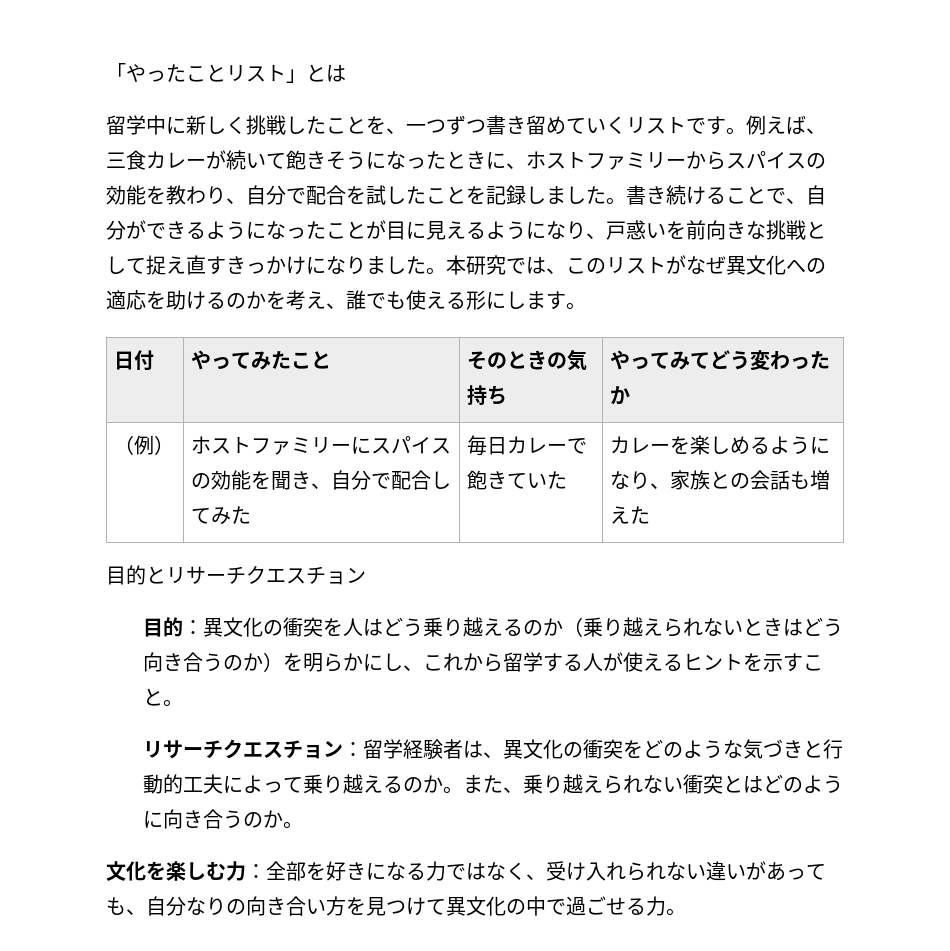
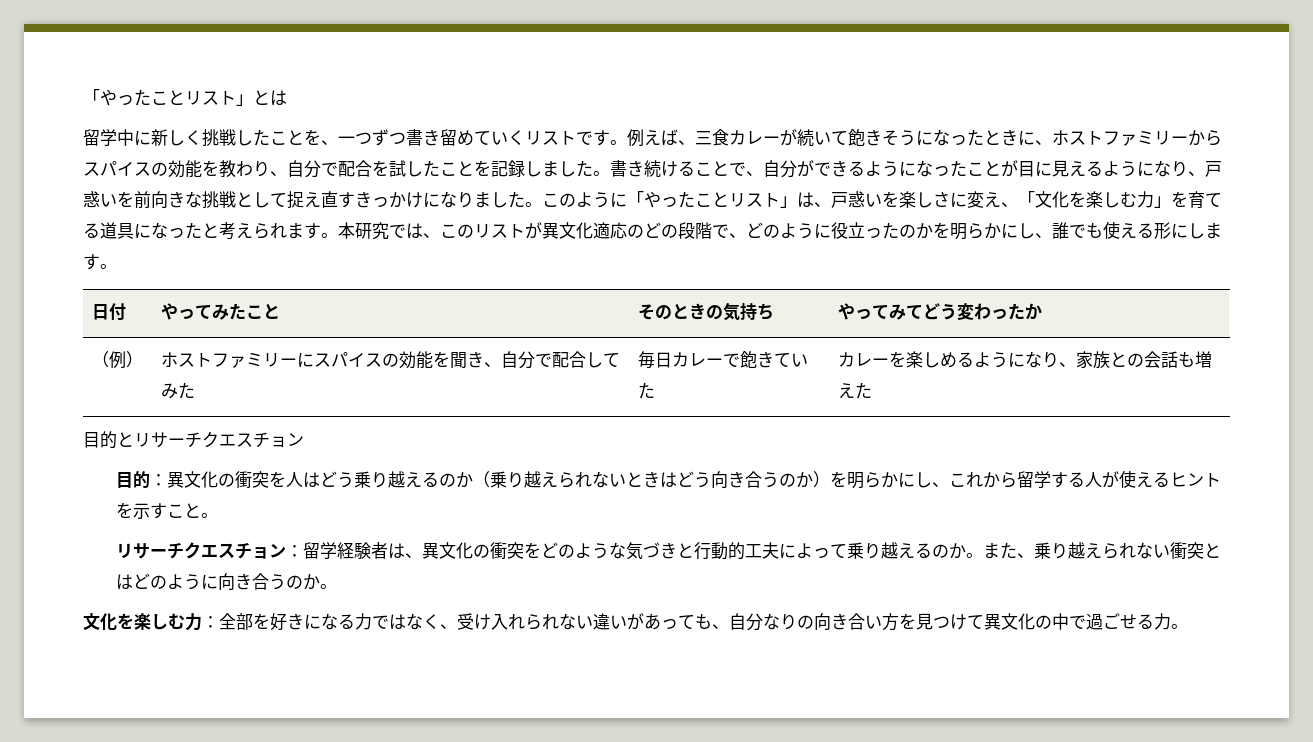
+ このように「やったことリスト」は、戸惑いを楽しさに変え、「文化を楽しむ力」を育てる道具になったと考えられます。
- 本研究では、このリストがなぜ異文化への適応を助けるのかを考え、誰でも使える形にします。
+ 本研究では、このリストが異文化適応のどの段階で、どのように役立ったのかを明らかにし、誰でも使える形にします。

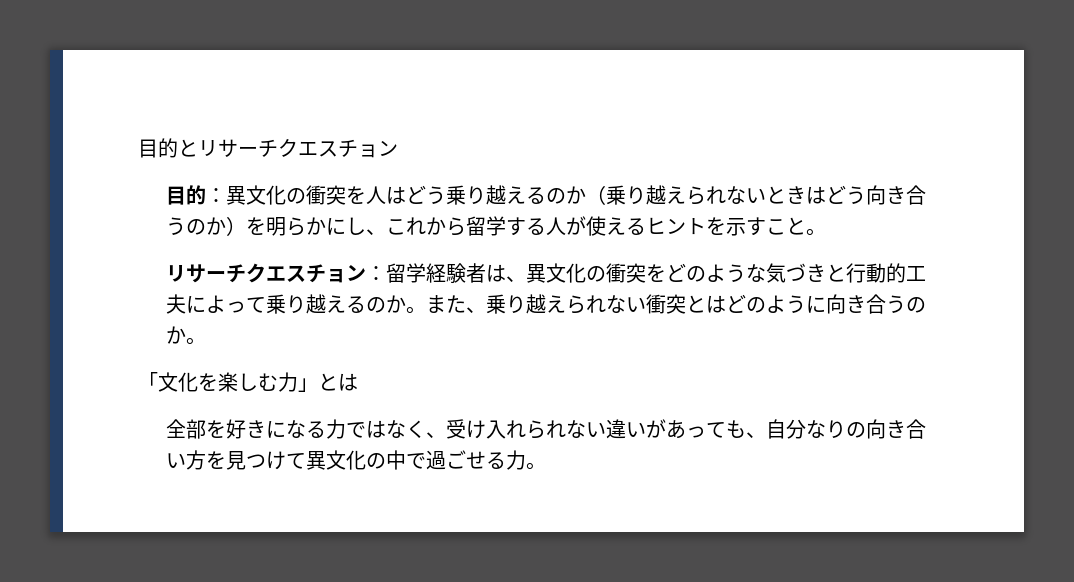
- 「やったことリスト」とは
- 留学中に新しく挑戦したことを、一つずつ書き留めていくリストです。例えば、三食カレーが続いて飽きそうになったときに、ホストファミリーからスパイスの効能を教わり、自分で配合を試したことを記録しました。書き続けることで、自分ができるようになったことが目に見えるようになり、戸惑いを前向きな挑戦として捉え直すきっかけになりました。このように「やったことリスト」は、戸惑いを楽しさに変え、「文化を楽しむ力」を育てる道具になったと考えられます。本研究では、このリストが異文化適応のどの段階で、どのように役立ったのかを明らかにし、誰でも使える形にします。
- 日付 | やってみたこと | そのときの気持ち | やってみてどう変わったか
- （例） | ホストファミリーにスパイスの効能を聞き、自分で配合してみた | 毎日カレーで飽きていた | カレーを楽しめるようになり、家族との会話も増えた
- 文化を楽しむ力：全部を好きになる力ではなく、受け入れられない違いがあっても、自分なりの向き合い方を見つけて異文化の中で過ごせる力。
+ 「文化を楽しむ力」とは
+ 全部を好きになる力ではなく、受け入れられない違いがあっても、自分なりの向き合い方を見つけて異文化の中で過ごせる力。

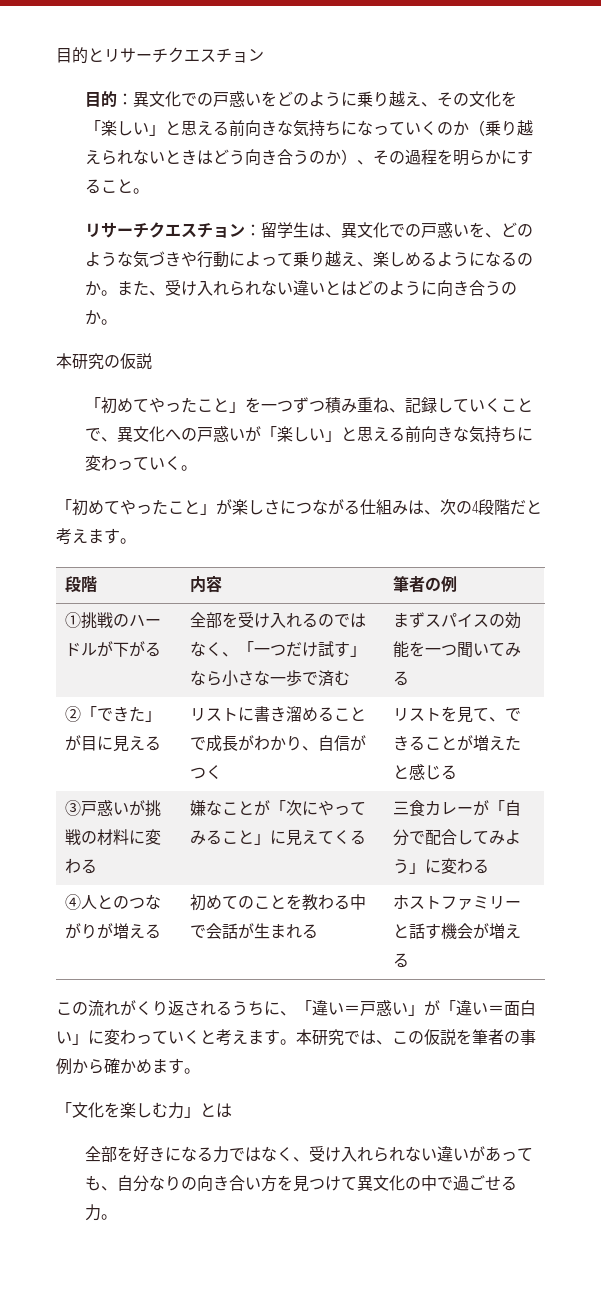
- 目的：異文化の衝突を人はどう乗り越えるのか（乗り越えられないときはどう向き合うのか）を明らかにし、これから留学する人が使えるヒントを示すこと。
+ 目的：異文化での戸惑いをどのように乗り越え、その文化を「楽しい」と思える前向きな気持ちになっていくのか（乗り越えられないときはどう向き合うのか）、その過程を明らかにすること。
- リサーチクエスチョン：留学経験者は、異文化の衝突をどのような気づきと行動的工夫によって乗り越えるのか。
+ リサーチクエスチョン：留学生は、異文化での戸惑いを、どのような気づきや行動によって乗り越え、楽しめるようになるのか。
- また、乗り越えられない衝突とはどのように向き合うのか。
+ また、受け入れられない違いとはどのように向き合うのか。
+ 本研究の仮説
+ 「初めてやったこと」を一つずつ積み重ね、記録していくことで、異文化への戸惑いが「楽しい」と思える前向きな気持ちに変わっていく。
+ 「初めてやったこと」が楽しさにつながる仕組みは、次の4段階だと考えます。
+ 段階 | 内容 | 筆者の例
+ ①挑戦のハードルが下がる | 全部を受け入れるのではなく、「一つだけ試す」なら小さな一歩で済む | まずスパイスの効能を一つ聞いてみる
+ ②「できた」が目に見える | リストに書き溜めることで成長がわかり、自信がつく | リストを見て、できることが増えたと感じる
+ ③戸惑いが挑戦の材料に変わる | 嫌なことが「次にやってみること」に見えてくる | 三食カレーが「自分で配合してみよう」に変わる
+ ④人とのつながりが増える | 初めてのことを教わる中で会話が生まれる | ホストファミリーと話す機会が増える
+ この流れがくり返されるうちに、「違い＝戸惑い」が「違い＝面白い」に変わっていくと考えます。本研究では、この仮説を筆者の事例から確かめます。

